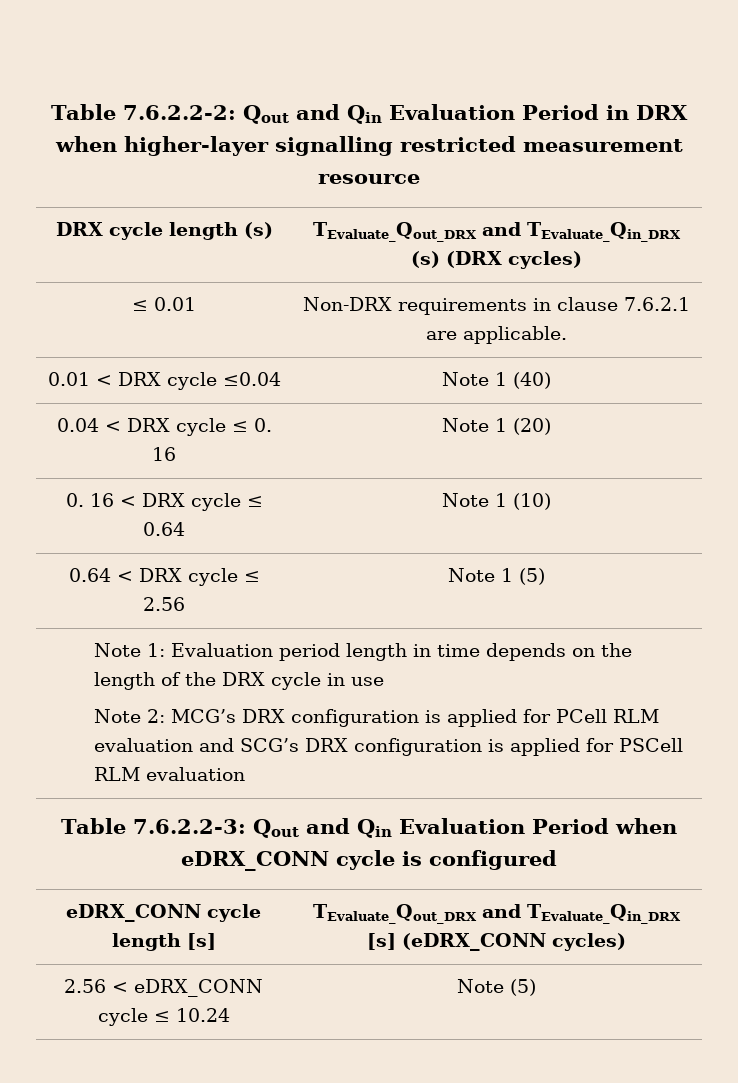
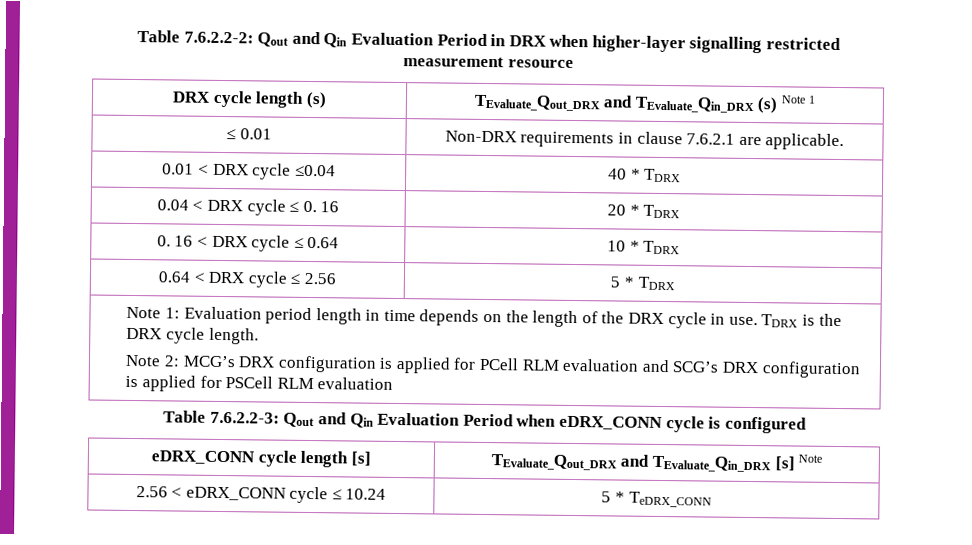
- DRX cycle length (s) | TEvaluate_Qout_DRX and TEvaluate_Qin_DRX (s) (DRX cycles)
+ DRX cycle length (s) | TEvaluate_Qout_DRX and TEvaluate_Qin_DRX (s) Note 1
- 0.01 < DRX cycle ≤0.04 | Note 1 (40)
+ 0.01 < DRX cycle ≤0.04 | 40 * TDRX
- 0.04 < DRX cycle ≤ 0. 16 | Note 1 (20)
+ 0.04 < DRX cycle ≤ 0. 16 | 20 * TDRX
- 0. 16 < DRX cycle ≤ 0.64 | Note 1 (10)
+ 0. 16 < DRX cycle ≤ 0.64 | 10 * TDRX
- 0.64 < DRX cycle ≤ 2.56 | Note 1 (5)
+ 0.64 < DRX cycle ≤ 2.56 | 5 * TDRX
- Note 1: Evaluation period length in time depends on the length of the DRX cycle in use
+ Note 1: Evaluation period length in time depends on the length of the DRX cycle in use. TDRX is the DRX cycle length.
- eDRX_CONN cycle length [s] | TEvaluate_Qout_DRX and TEvaluate_Qin_DRX [s] (eDRX_CONN cycles)
+ eDRX_CONN cycle length [s] | TEvaluate_Qout_DRX and TEvaluate_Qin_DRX [s] Note
- 2.56 < eDRX_CONN cycle ≤ 10.24 | Note (5)
+ 2.56 < eDRX_CONN cycle ≤ 10.24 | 5 * TeDRX_CONN

